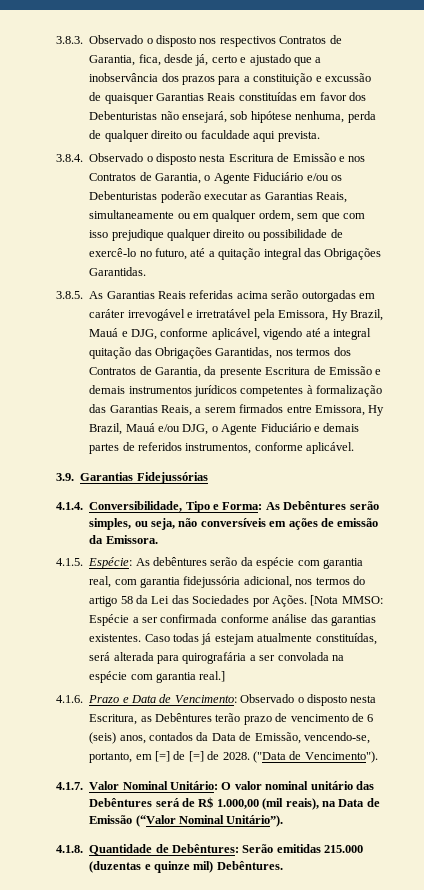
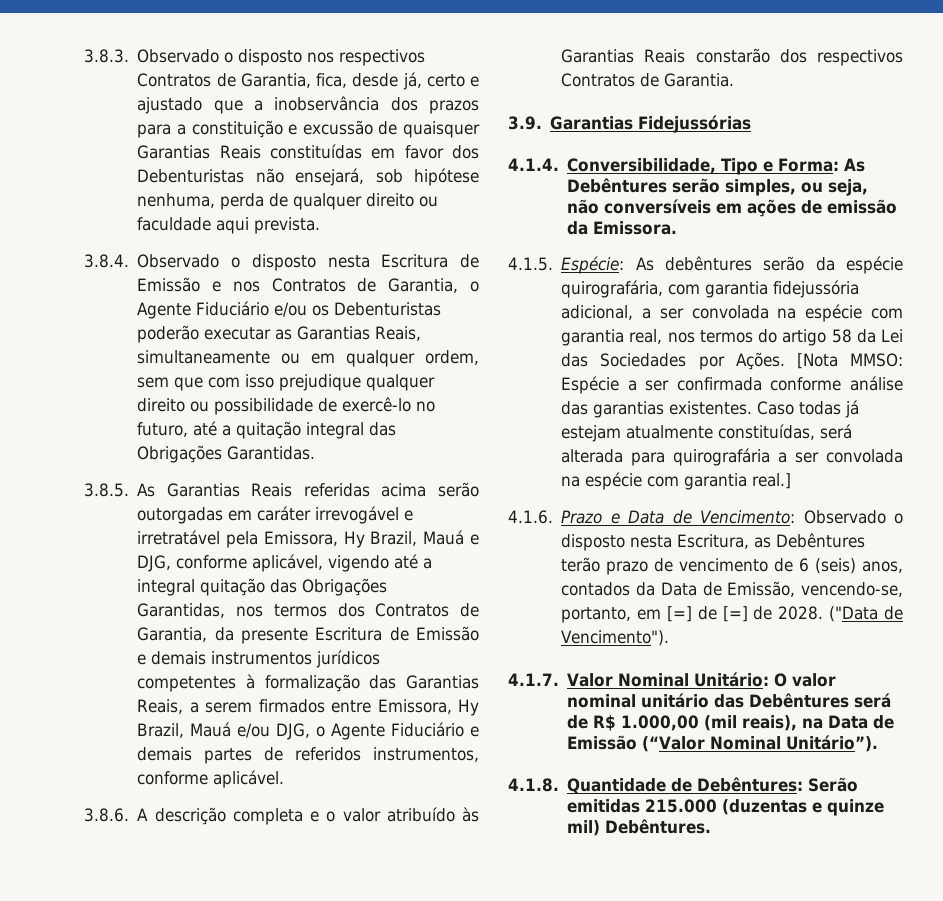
+ 3.8.6. A descrição completa e o valor atribuído às Garantias Reais constarão dos respectivos Contratos de Garantia.
- 4.1.5. Espécie: As debêntures serão da espécie com garantia real, com garantia fidejussória adicional, nos termos do artigo 58 da Lei das Sociedades por Ações.
+ 4.1.5. Espécie: As debêntures serão da espécie quirografária, com garantia fidejussória adicional, a ser convolada na espécie com garantia real, nos termos do artigo 58 da Lei das Sociedades por Ações.

